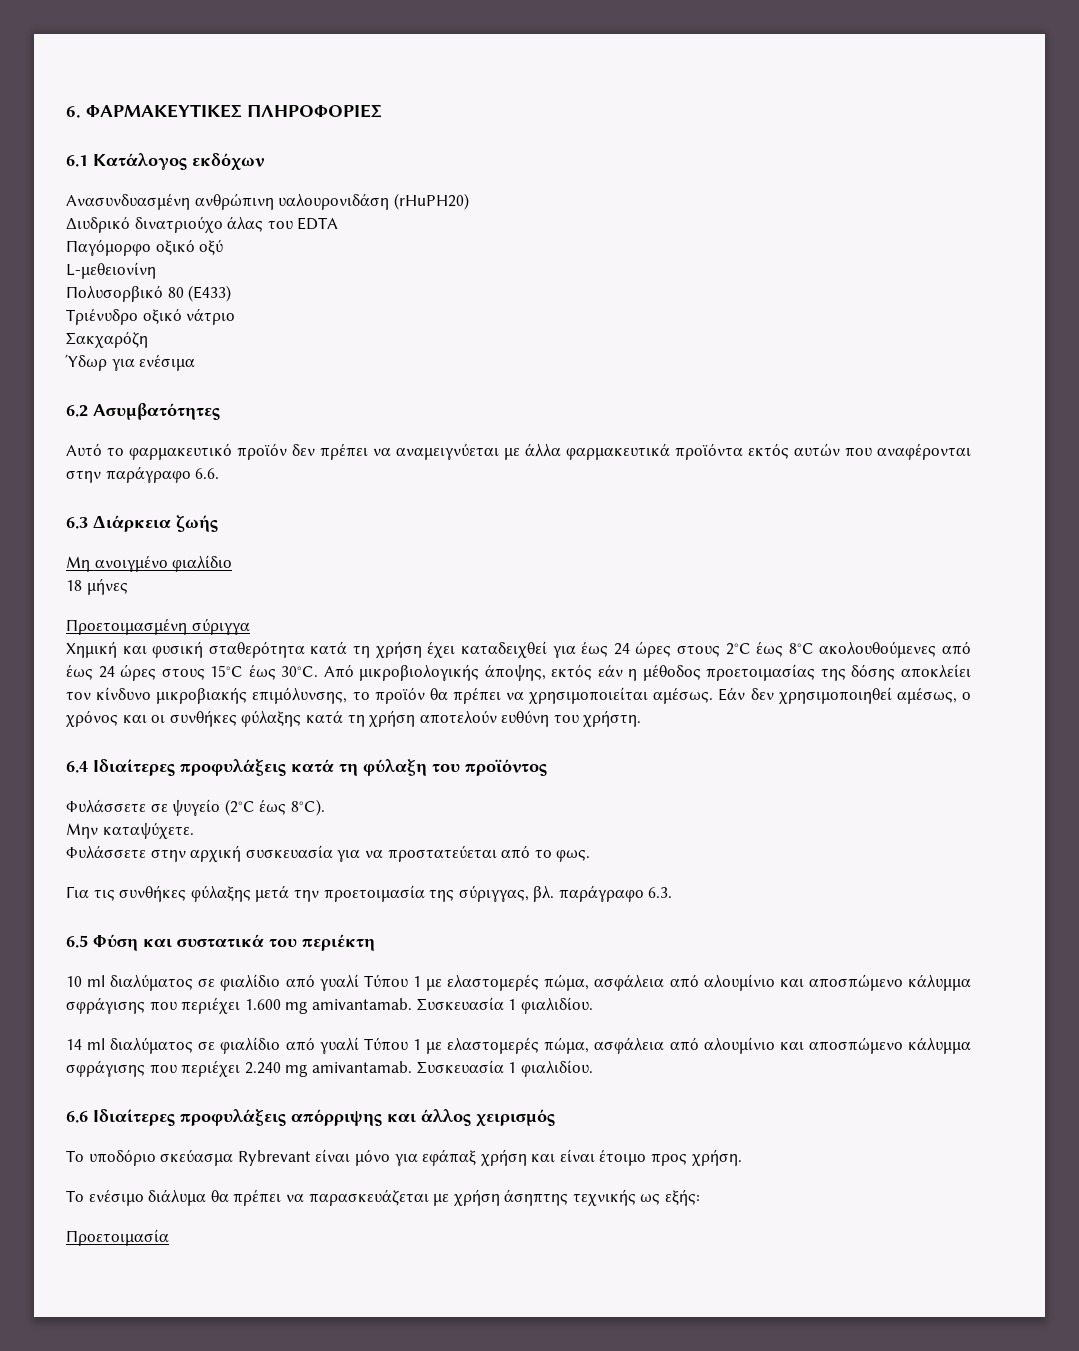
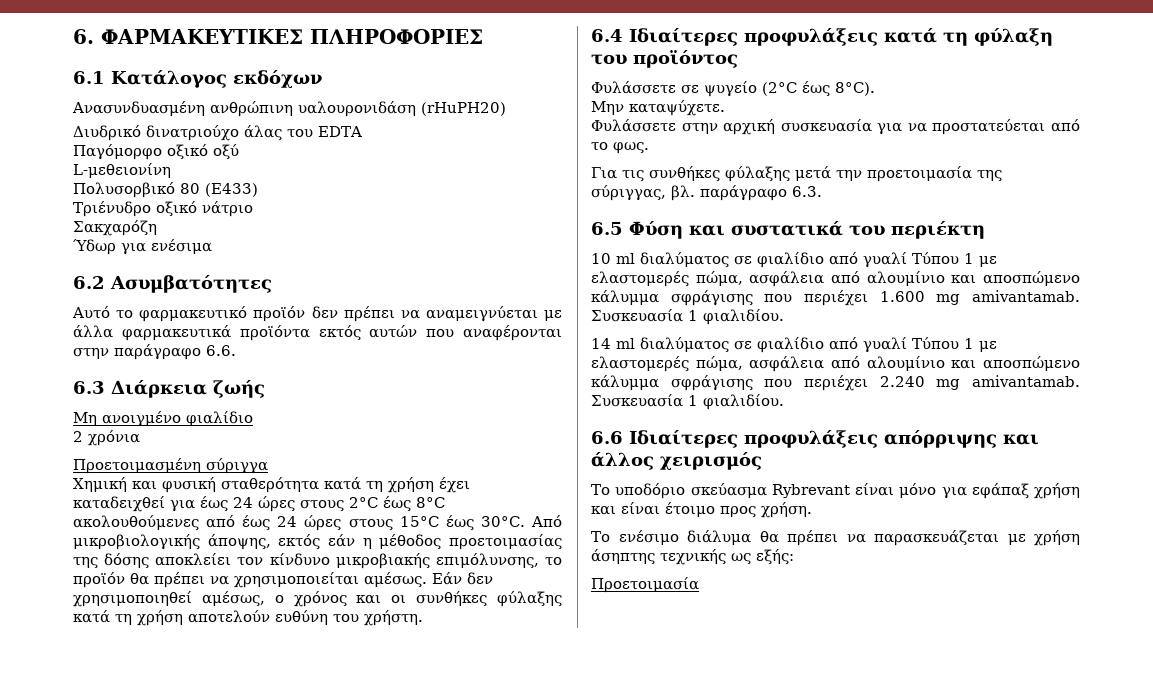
- 18 μήνες
+ 2 χρόνια

